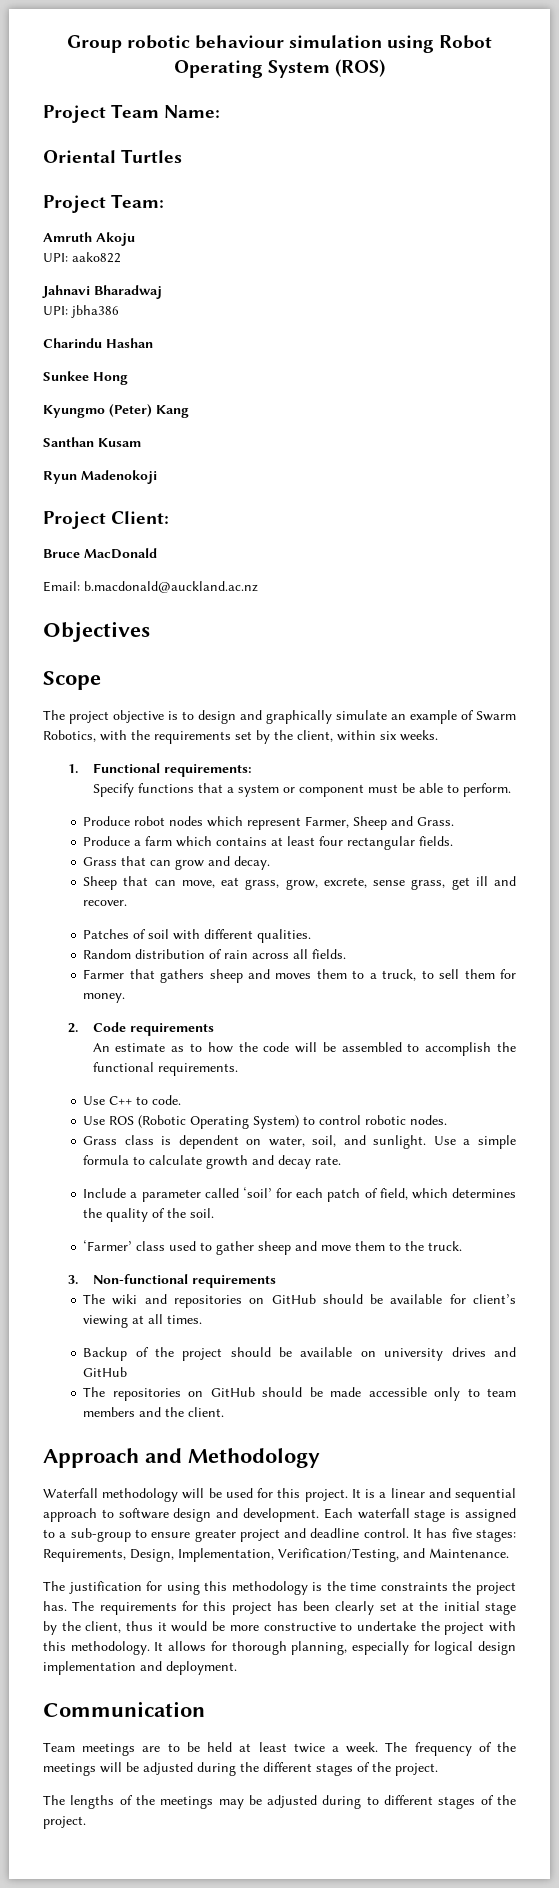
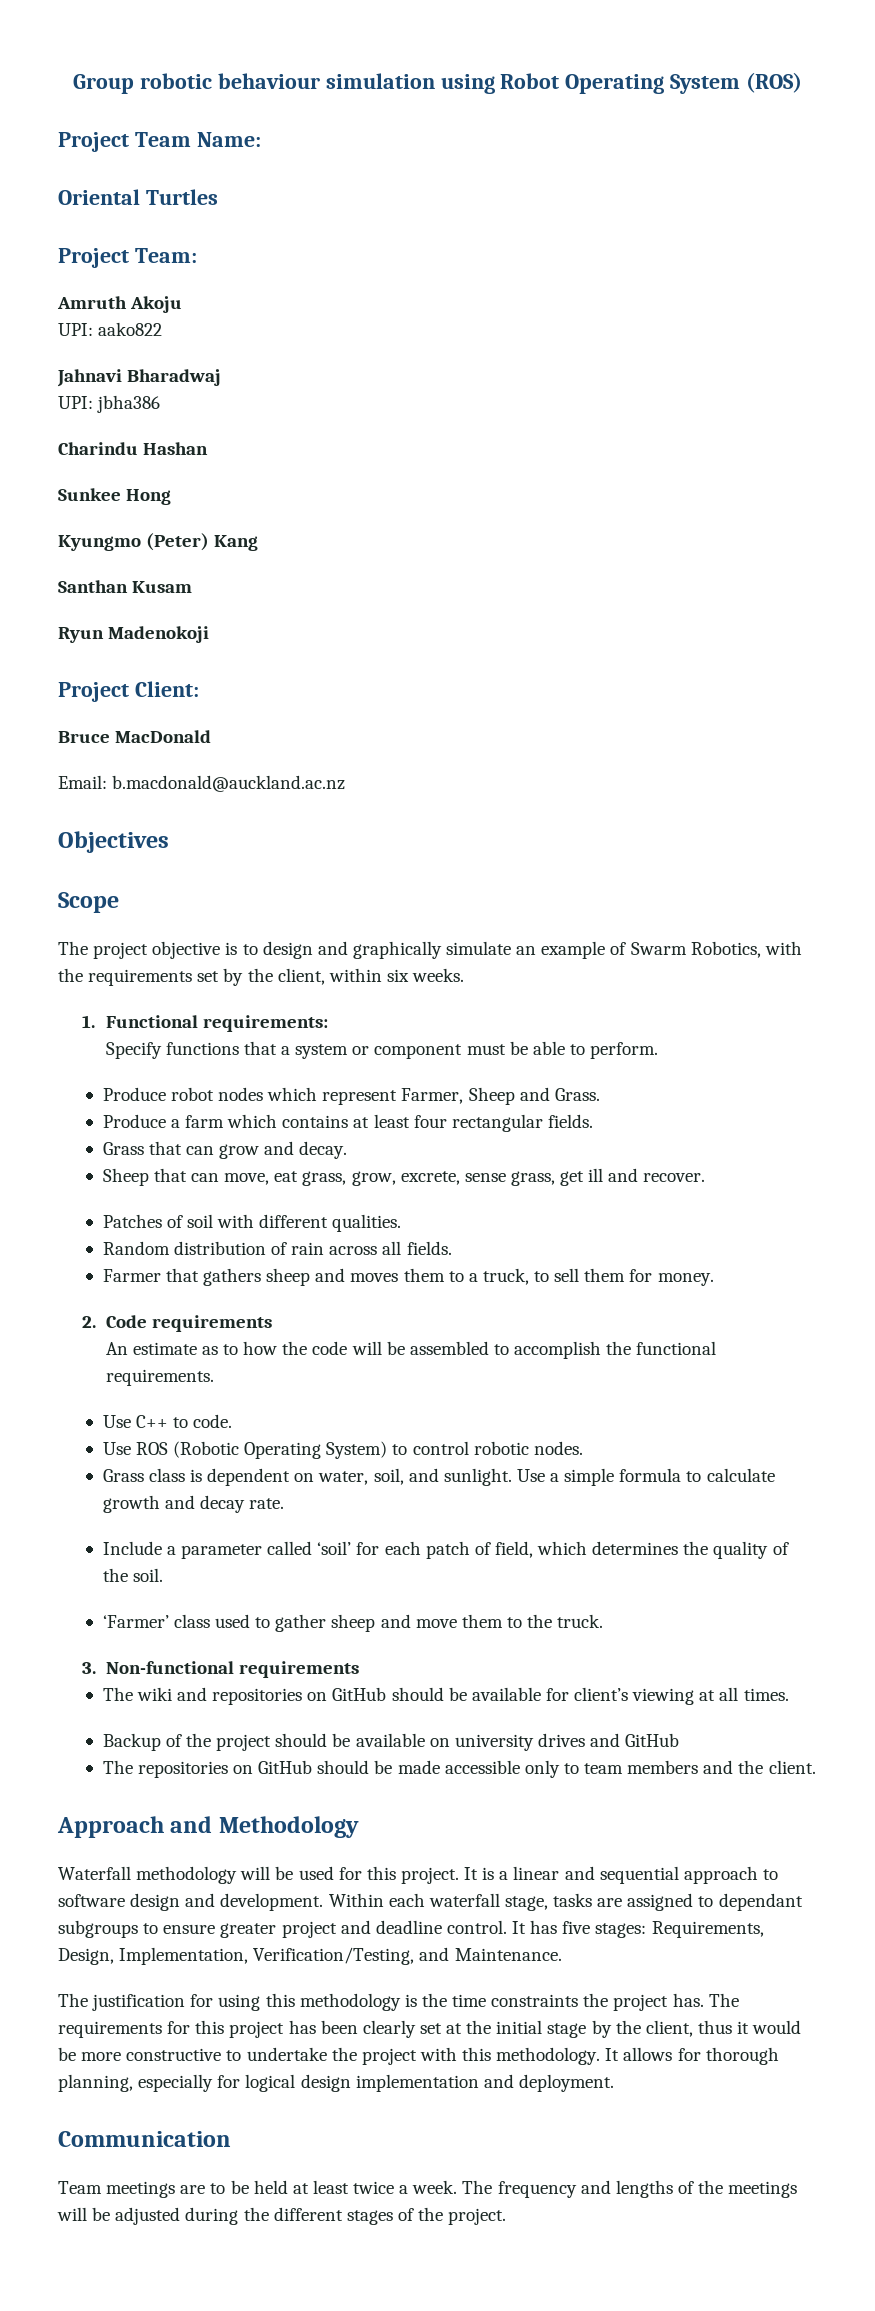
- Each waterfall stage is assigned to a sub-group to ensure greater project and deadline control.
+ Within each waterfall stage, tasks are assigned to dependant subgroups to ensure greater project and deadline control.
- The frequency of the meetings will be adjusted during the different stages of the project.
+ The frequency and lengths of the meetings will be adjusted during the different stages of the project.
- The lengths of the meetings may be adjusted during to different stages of the project.

